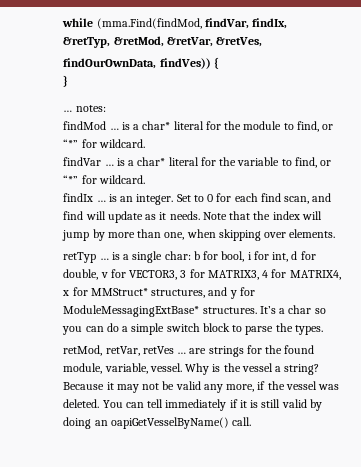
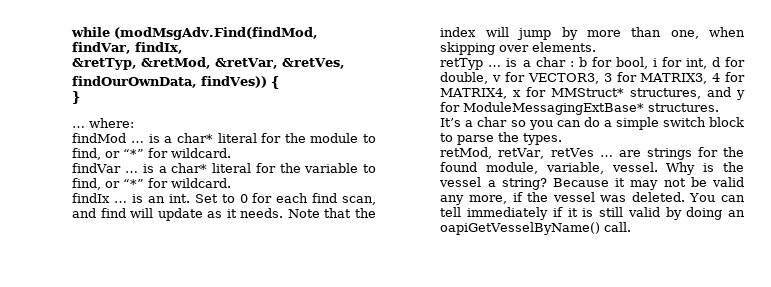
- while (mma.Find(findMod, findVar, findIx,
+ while (modMsgAdv.Find(findMod, findVar, findIx,
- … notes:
+ … where:
- findIx … is an integer.
+ findIx … is an int.
- retTyp … is a single char: b for bool, i for int, d for double, v for VECTOR3, 3 for MATRIX3, 4 for MATRIX4, x for MMStruct* structures, and y for ModuleMessagingExtBase* structures.
+ retTyp … is a char : b for bool, i for int, d for double, v for VECTOR3, 3 for MATRIX3, 4 for MATRIX4, x for MMStruct* structures, and y for ModuleMessagingExtBase* structures.

